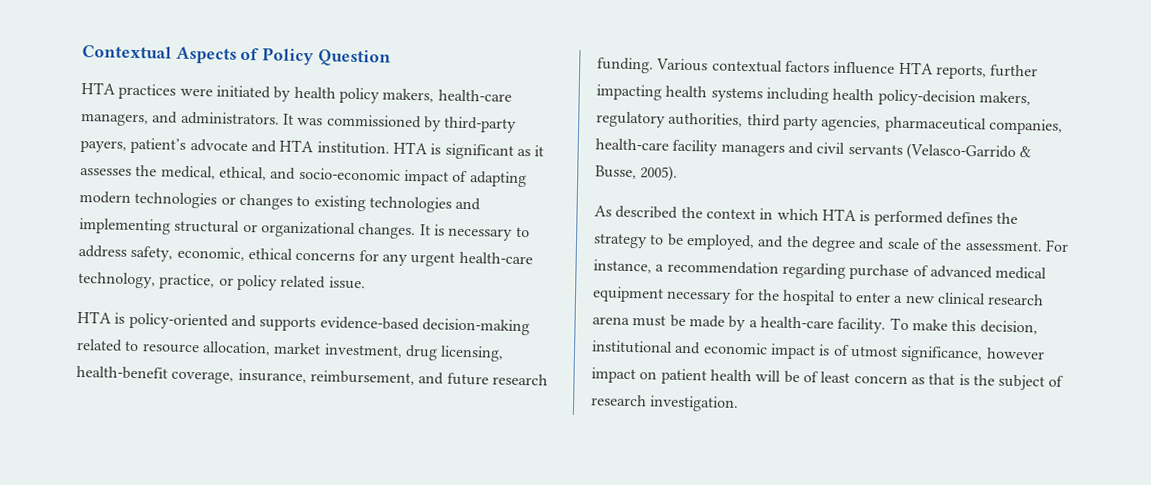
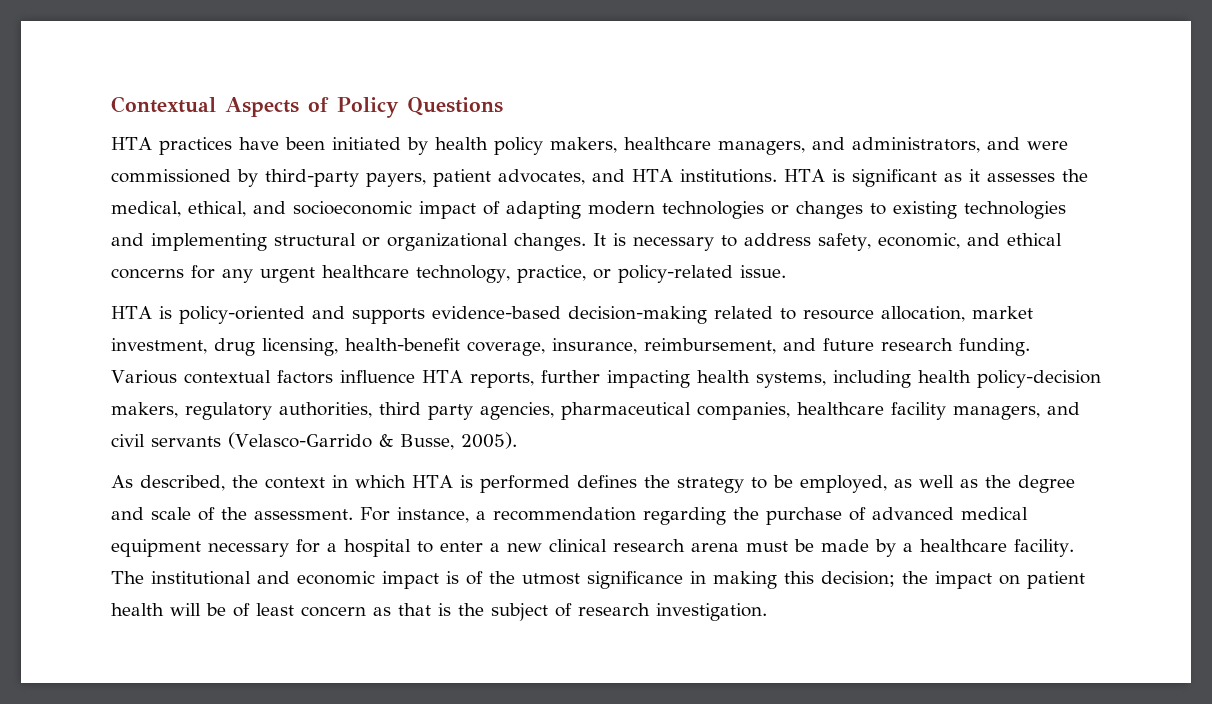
- Contextual Aspects of Policy Question
+ Contextual Aspects of Policy Questions
- HTA practices were initiated by health policy makers, health-care managers, and administrators. It was commissioned by third-party payers, patient’s advocate and HTA institution.
+ HTA practices have been initiated by health policy makers, healthcare managers, and administrators, and were commissioned by third-party payers, patient advocates, and HTA institutions.
- HTA is significant as it assesses the medical, ethical, and socio-economic impact of adapting modern technologies or changes to existing technologies and implementing structural or organizational changes.
+ HTA is significant as it assesses the medical, ethical, and socioeconomic impact of adapting modern technologies or changes to existing technologies and implementing structural or organizational changes.
- It is necessary to address safety, economic, ethical concerns for any urgent health-care technology, practice, or policy related issue.
+ It is necessary to address safety, economic, and ethical concerns for any urgent healthcare technology, practice, or policy-related issue.
- Various contextual factors influence HTA reports, further impacting health systems including health policy-decision makers, regulatory authorities, third party agencies, pharmaceutical companies, health-care facility managers and civil servants (Velasco-Garrido & Busse, 2005).
+ Various contextual factors influence HTA reports, further impacting health systems, including health policy-decision makers, regulatory authorities, third party agencies, pharmaceutical companies, healthcare facility managers, and civil servants (Velasco-Garrido & Busse, 2005).
- As described the context in which HTA is performed defines the strategy to be employed, and the degree and scale of the assessment.
+ As described, the context in which HTA is performed defines the strategy to be employed, as well as the degree and scale of the assessment.
- For instance, a recommendation regarding purchase of advanced medical equipment necessary for the hospital to enter a new clinical research arena must be made by a health-care facility. To make this decision, institutional and economic impact is of utmost significance, however impact on patient health will be of least concern as that is the subject of research investigation.
+ For instance, a recommendation regarding the purchase of advanced medical equipment necessary for a hospital to enter a new clinical research arena must be made by a healthcare facility. The institutional and economic impact is of the utmost significance in making this decision; the impact on patient health will be of least concern as that is the subject of research investigation.

